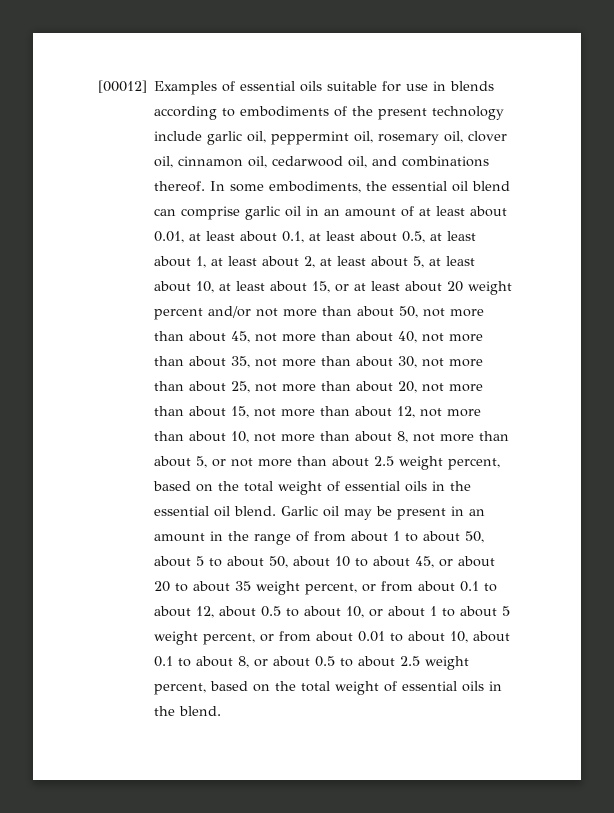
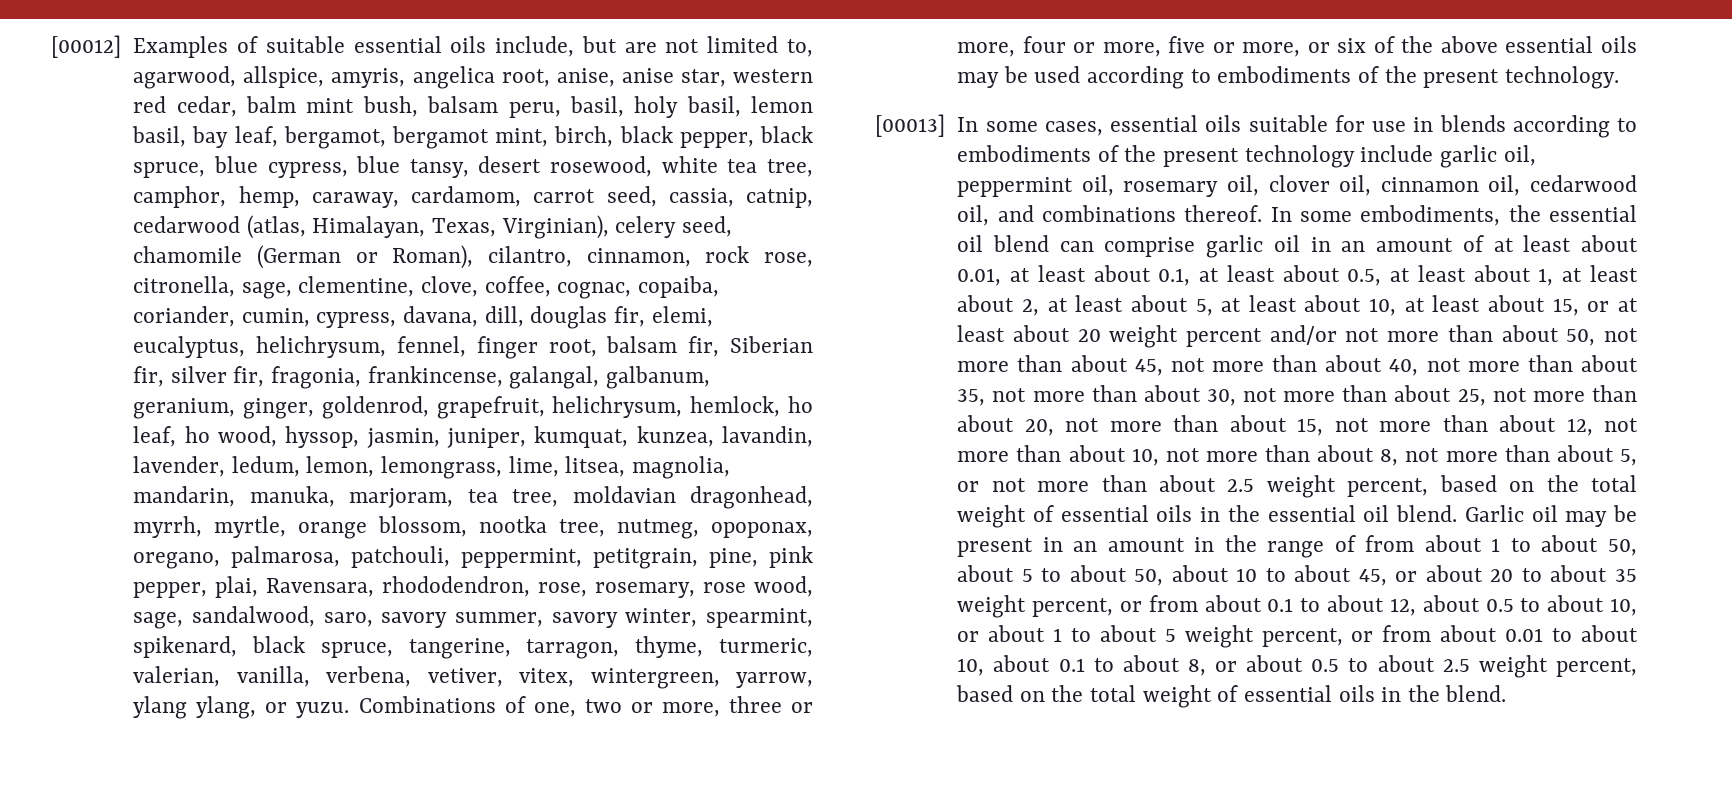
- [00012] Examples of essential oils suitable for use in blends according to embodiments of the present technology include garlic oil, peppermint oil, rosemary oil, clover oil, cinnamon oil, cedarwood oil, and combinations thereof.
+ [00012] Examples of suitable essential oils include, but are not limited to, agarwood, allspice, amyris, angelica root, anise, anise star, western red cedar, balm mint bush, balsam peru, basil, holy basil, lemon basil, bay leaf, bergamot, bergamot mint, birch, black pepper, black spruce, blue cypress, blue tansy, desert rosewood, white tea tree, camphor, hemp, caraway, cardamom, carrot seed, cassia, catnip, cedarwood (atlas, Himalayan, Texas, Virginian), celery seed, chamomile (German or Roman), cilantro, cinnamon, rock rose, citronella, sage, clementine, clove, coffee, cognac, copaiba, coriander, cumin, cypress, davana, dill, douglas fir, elemi, eucalyptus, helichrysum, fennel, finger root, balsam fir, Siberian fir, silver fir, fragonia, frankincense, galangal, galbanum, geranium, ginger, goldenrod, grapefruit, helichrysum, hemlock, ho leaf, ho wood, hyssop, jasmin, juniper, kumquat, kunzea, lavandin, lavender, ledum, lemon, lemongrass, lime, litsea, magnolia, mandarin, manuka, marjoram, tea tree, moldavian dragonhead, myrrh, myrtle, orange blossom, nootka tree, nutmeg, opoponax, oregano, palmarosa, patchouli, peppermint, petitgrain, pine, pink pepper, plai, Ravensara, rhododendron, rose, rosemary, rose wood, sage, sandalwood, saro, savory summer, savory winter, spearmint, spikenard, black spruce, tangerine, tarragon, thyme, turmeric, valerian, vanilla, verbena, vetiver, vitex, wintergreen, yarrow, ylang ylang, or yuzu. Combinations of one, two or more, three or more, four or more, five or more, or six of the above essential oils may be used according to embodiments of the present technology.
+ [00013] In some cases, essential oils suitable for use in blends according to embodiments of the present technology include garlic oil, peppermint oil, rosemary oil, clover oil, cinnamon oil, cedarwood oil, and combinations thereof.

